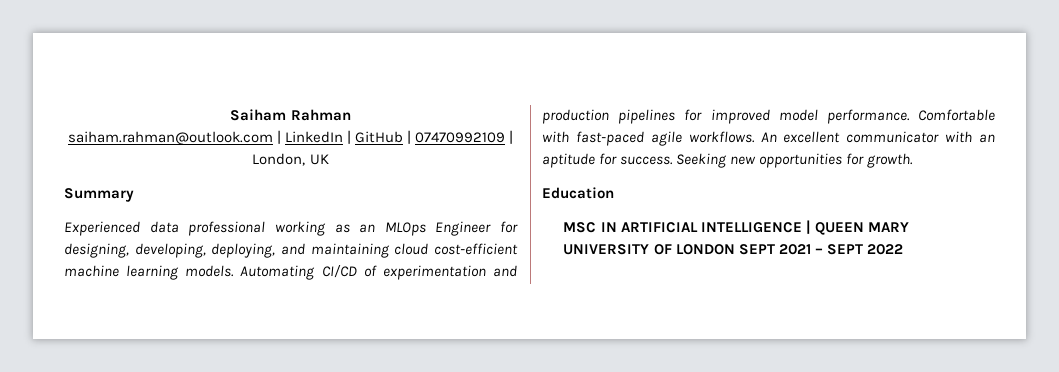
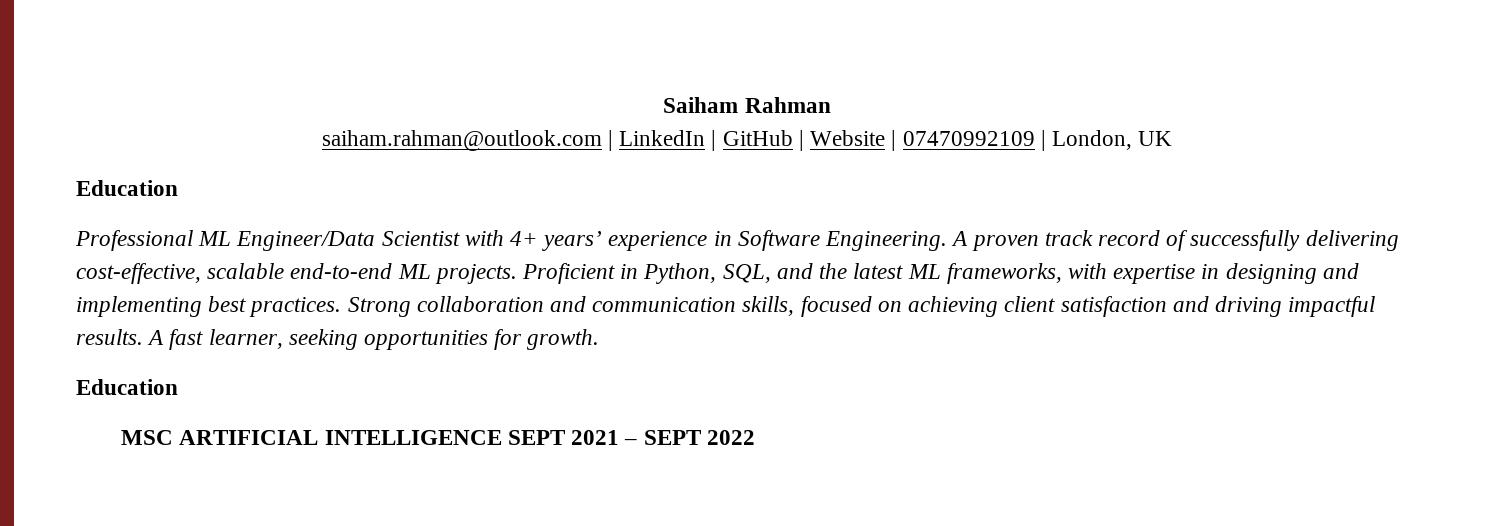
- saiham.rahman@outlook.com | LinkedIn | GitHub | 07470992109 | London, UK
- Summary
- Experienced data professional working as an MLOps Engineer for designing, developing, deploying, and maintaining cloud cost-efficient machine learning models. Automating CI/CD of experimentation and production pipelines for improved model performance. Comfortable with fast-paced agile workflows. An excellent communicator with an aptitude for success. Seeking new opportunities for growth.
+ saiham.rahman@outlook.com | LinkedIn | GitHub | Website | 07470992109 | London, UK
+ Education
+ Professional ML Engineer/Data Scientist with 4+ years’ experience in Software Engineering. A proven track record of successfully delivering cost-effective, scalable end-to-end ML projects. Proficient in Python, SQL, and the latest ML frameworks, with expertise in designing and implementing best practices. Strong collaboration and communication skills, focused on achieving client satisfaction and driving impactful results. A fast learner, seeking opportunities for growth.
- MSC IN ARTIFICIAL INTELLIGENCE | QUEEN MARY UNIVERSITY OF LONDON SEPT 2021 – SEPT 2022
+ MSC ARTIFICIAL INTELLIGENCE SEPT 2021 – SEPT 2022

